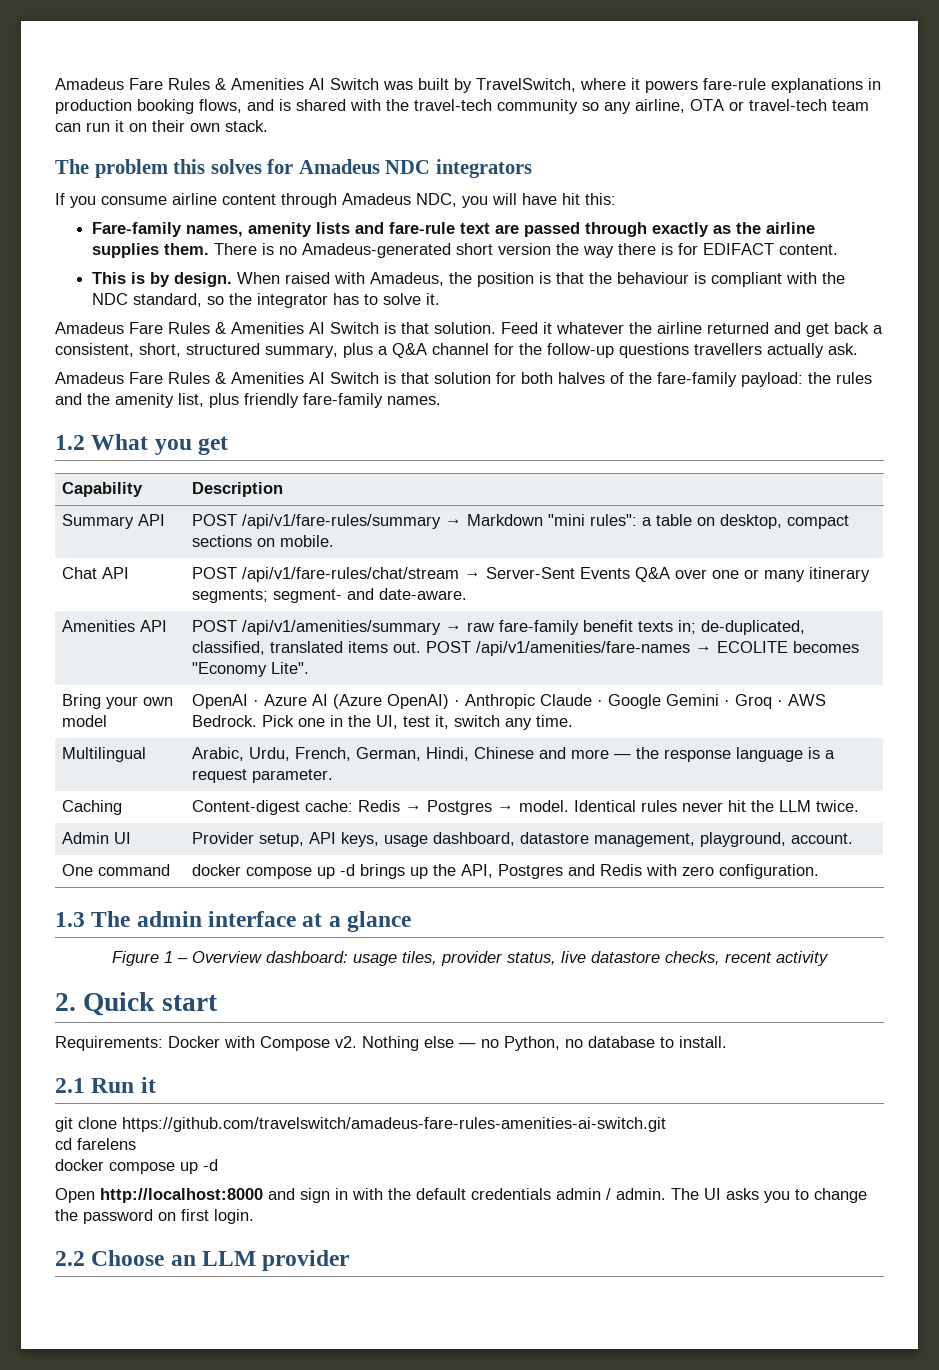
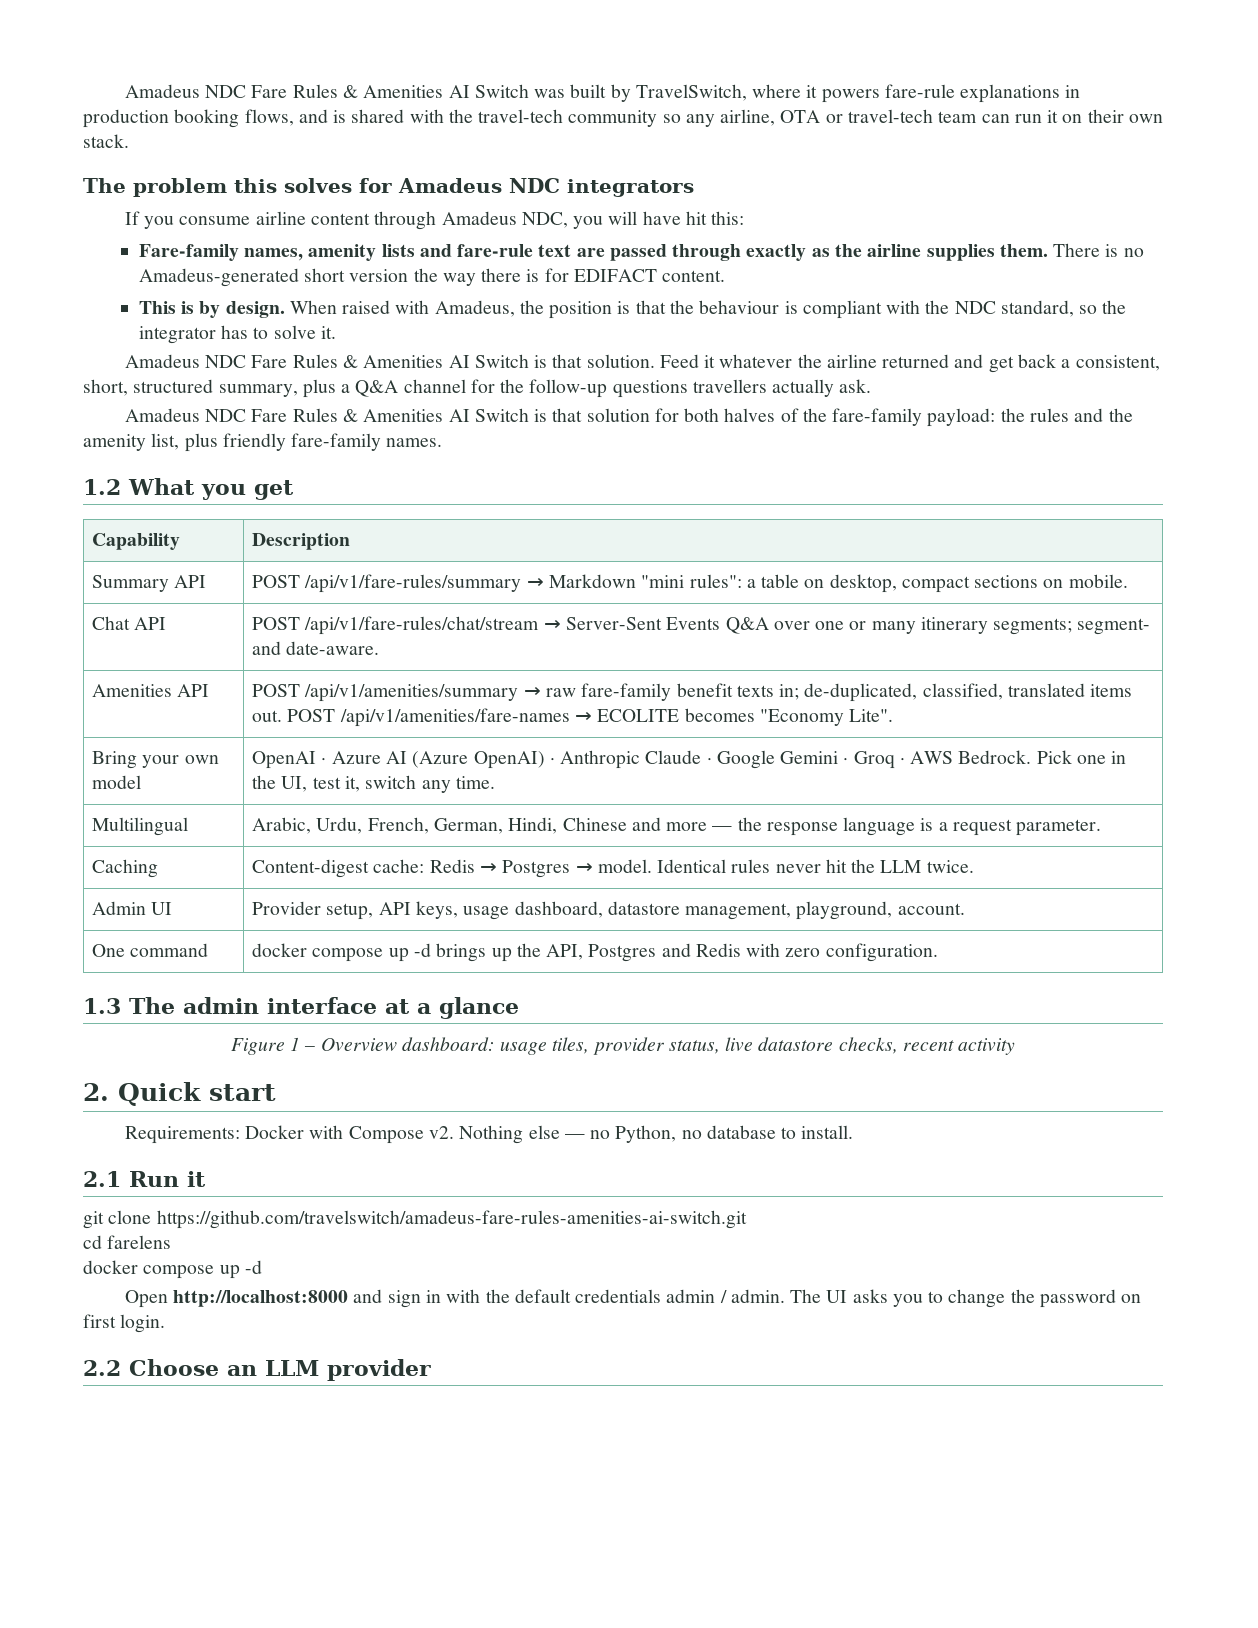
- Amadeus Fare Rules & Amenities AI Switch was built by TravelSwitch, where it powers fare-rule explanations in production booking flows, and is shared with the travel-tech community so any airline, OTA or travel-tech team can run it on their own stack.
+ Amadeus NDC Fare Rules & Amenities AI Switch was built by TravelSwitch, where it powers fare-rule explanations in production booking flows, and is shared with the travel-tech community so any airline, OTA or travel-tech team can run it on their own stack.
- Amadeus Fare Rules & Amenities AI Switch is that solution.
+ Amadeus NDC Fare Rules & Amenities AI Switch is that solution.
- Amadeus Fare Rules & Amenities AI Switch is that solution for both halves of the fare-family payload: the rules and the amenity list, plus friendly fare-family names.
+ Amadeus NDC Fare Rules & Amenities AI Switch is that solution for both halves of the fare-family payload: the rules and the amenity list, plus friendly fare-family names.

